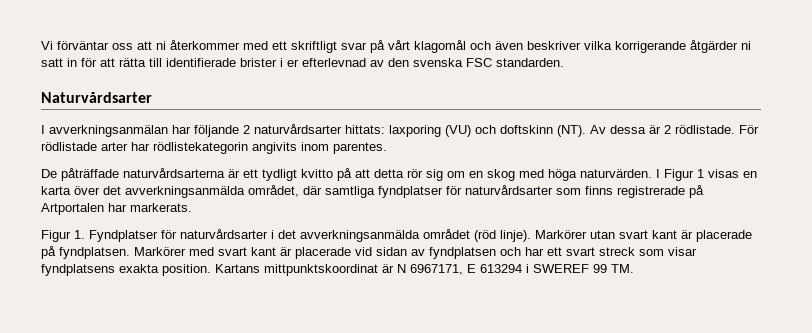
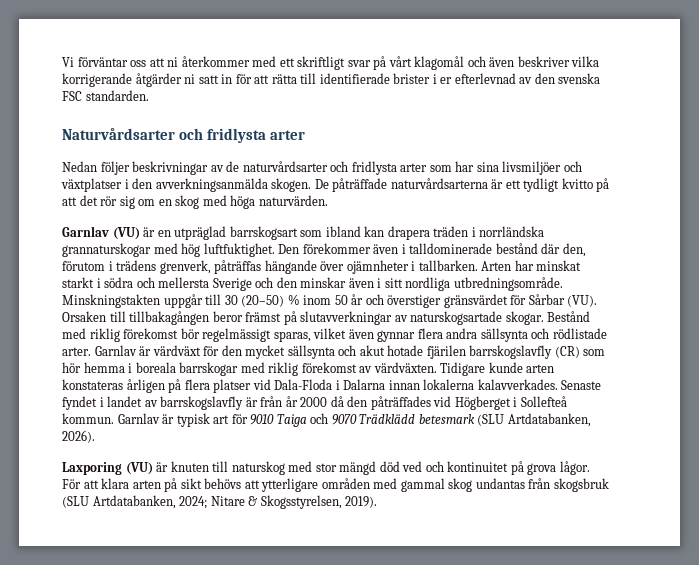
- Naturvårdsarter
- I avverkningsanmälan har följande 2 naturvårdsarter hittats: laxporing (VU) och doftskinn (NT). Av dessa är 2 rödlistade. För rödlistade arter har rödlistekategorin angivits inom parentes.
- De påträffade naturvårdsarterna är ett tydligt kvitto på att detta rör sig om en skog med höga naturvärden. I Figur 1 visas en karta över det avverkningsanmälda området, där samtliga fyndplatser för naturvårdsarter som finns registrerade på Artportalen har markerats.
- Figur 1. Fyndplatser för naturvårdsarter i det avverkningsanmälda området (röd linje). Markörer utan svart kant är placerade på fyndplatsen. Markörer med svart kant är placerade vid sidan av fyndplatsen och har ett svart streck som visar fyndplatsens exakta position. Kartans mittpunktskoordinat är N 6967171, E 613294 i SWEREF 99 TM.
+ Naturvårdsarter och fridlysta arter
+ Nedan följer beskrivningar av de naturvårdsarter och fridlysta arter som har sina livsmiljöer och växtplatser i den avverkningsanmälda skogen. De påträffade naturvårdsarterna är ett tydligt kvitto på att det rör sig om en skog med höga naturvärden.
+ Garnlav (VU) är en utpräglad barrskogsart som ibland kan drapera träden i norrländska grannaturskogar med hög luftfuktighet. Den förekommer även i talldominerade bestånd där den, förutom i trädens grenverk, påträffas hängande över ojämnheter i tallbarken. Arten har minskat starkt i södra och mellersta Sverige och den minskar även i sitt nordliga utbredningsområde. Minskningstakten uppgår till 30 (20–50) % inom 50 år och överstiger gränsvärdet för Sårbar (VU). Orsaken till tillbakagången beror främst på slutavverkningar av naturskogsartade skogar. Bestånd med riklig förekomst bör regelmässigt sparas, vilket även gynnar flera andra sällsynta och rödlistade arter. Garnlav är värdväxt för den mycket sällsynta och akut hotade fjärilen barrskogslavfly (CR) som hör hemma i boreala barrskogar med riklig förekomst av värdväxten. Tidigare kunde arten konstateras årligen på flera platser vid Dala-Floda i Dalarna innan lokalerna kalavverkades. Senaste fyndet i landet av barrskogslavfly är från år 2000 då den påträffades vid Högberget i Sollefteå kommun. Garnlav är typisk art för 9010 Taiga och 9070 Trädklädd betesmark (SLU Artdatabanken, 2026).
+ Laxporing (VU) är knuten till naturskog med stor mängd död ved och kontinuitet på grova lågor. För att klara arten på sikt behövs att ytterligare områden med gammal skog undantas från skogsbruk (SLU Artdatabanken, 2024; Nitare & Skogsstyrelsen, 2019).

